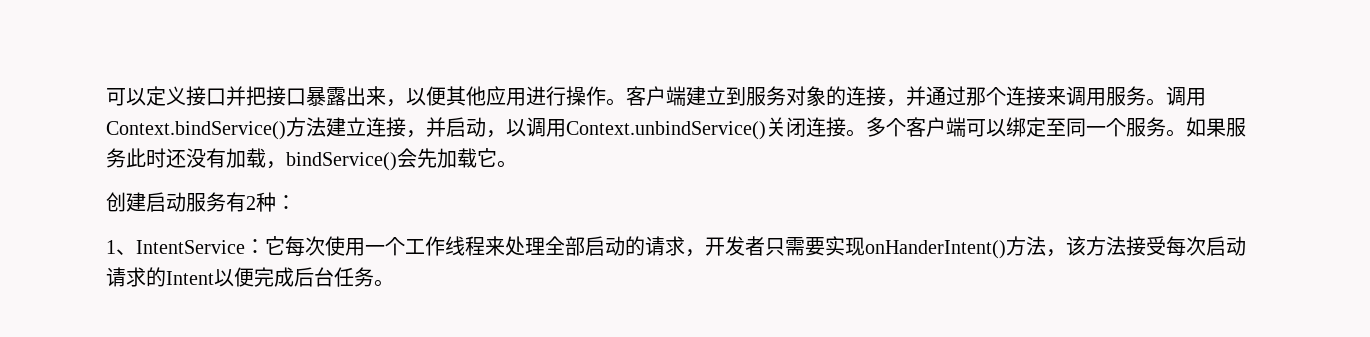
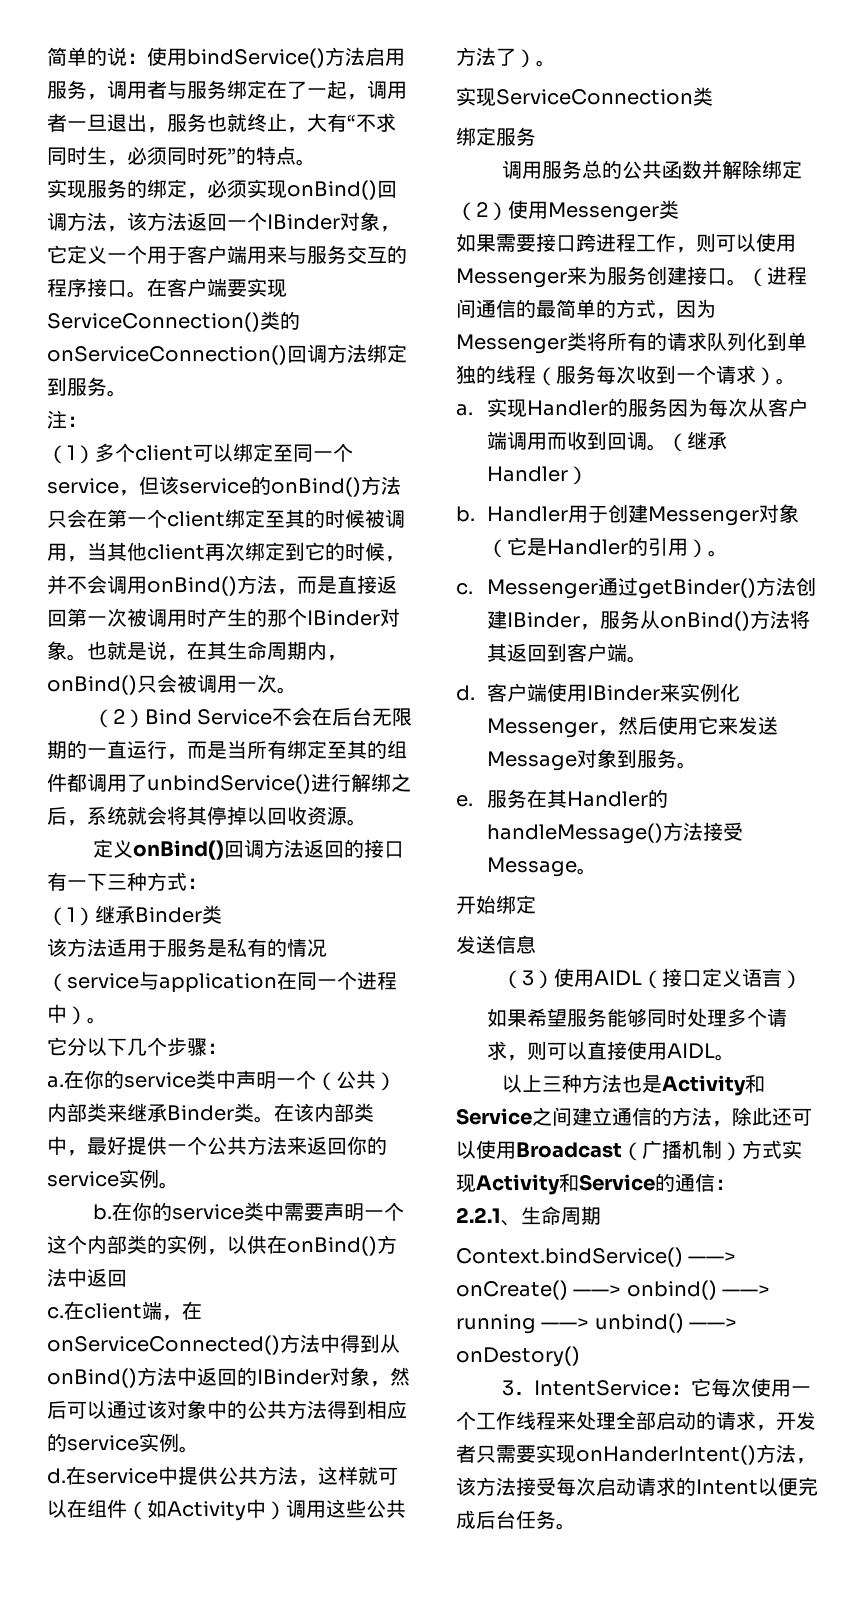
- 可以定义接口并把接口暴露出来，以便其他应用进行操作。客户端建立到服务对象的连接，并通过那个连接来调用服务。调用Context.bindService()方法建立连接，并启动，以调用Context.unbindService()关闭连接。多个客户端可以绑定至同一个服务。如果服务此时还没有加载，bindService()会先加载它。
- 创建启动服务有2种：
- 1、IntentService：它每次使用一个工作线程来处理全部启动的请求，开发者只需要实现onHanderIntent()方法，该方法接受每次启动请求的Intent以便完成后台任务。
+ 简单的说：使用bindService()方法启用服务，调用者与服务绑定在了一起，调用者一旦退出，服务也就终止，大有“不求同时生，必须同时死”的特点。
+ 实现服务的绑定，必须实现onBind()回调方法，该方法返回一个IBinder对象，它定义一个用于客户端用来与服务交互的程序接口。在客户端要实现ServiceConnection()类的onServiceConnection()回调方法绑定到服务。
+ 注：
+ （1）多个client可以绑定至同一个service，但该service的onBind()方法只会在第一个client绑定至其的时候被调用，当其他client再次绑定到它的时候，并不会调用onBind()方法，而是直接返回第一次被调用时产生的那个IBinder对象。也就是说，在其生命周期内，onBind()只会被调用一次。
+ （2）Bind Service不会在后台无限期的一直运行，而是当所有绑定至其的组件都调用了unbindService()进行解绑之后，系统就会将其停掉以回收资源。
+ 定义onBind()回调方法返回的接口有一下三种方式：
+ （1）继承Binder类
+ 该方法适用于服务是私有的情况（service与application在同一个进程中）。
+ 它分以下几个步骤：
+ a.在你的service类中声明一个（公共）内部类来继承Binder类。在该内部类中，最好提供一个公共方法来返回你的service实例。
+ b.在你的service类中需要声明一个这个内部类的实例，以供在onBind()方法中返回
+ c.在client端，在onServiceConnected()方法中得到从onBind()方法中返回的IBinder对象，然后可以通过该对象中的公共方法得到相应的service实例。
+ d.在service中提供公共方法，这样就可以在组件（如Activity中）调用这些公共方法了）。
+ 实现ServiceConnection类
+ 绑定服务
+ 调用服务总的公共函数并解除绑定
+ （2）使用Messenger类
+ 如果需要接口跨进程工作，则可以使用Messenger来为服务创建接口。（进程间通信的最简单的方式，因为Messenger类将所有的请求队列化到单独的线程（服务每次收到一个请求）。
+ a.实现Handler的服务因为每次从客户端调用而收到回调。（继承Handler）
+ b. Handler用于创建Messenger对象（它是Handler的引用）。
+ c. Messenger通过getBinder()方法创建IBinder，服务从onBind()方法将其返回到客户端。
+ d.客户端使用IBinder来实例化Messenger，然后使用它来发送Message对象到服务。
+ e.服务在其Handler的handleMessage()方法接受Message。
+ 开始绑定
+ 发送信息
+ （3）使用AIDL（接口定义语言）
+ 如果希望服务能够同时处理多个请求，则可以直接使用AIDL。
+ 以上三种方法也是Activity和Service之间建立通信的方法，除此还可以使用Broadcast（广播机制）方式实现Activity和Service的通信：
+ 2.2.1、生命周期
+ Context.bindService() ——> onCreate() ——> onbind() ——> running ——> unbind() ——> onDestory()
+ 3．IntentService：它每次使用一个工作线程来处理全部启动的请求，开发者只需要实现onHanderIntent()方法，该方法接受每次启动请求的Intent以便完成后台任务。

